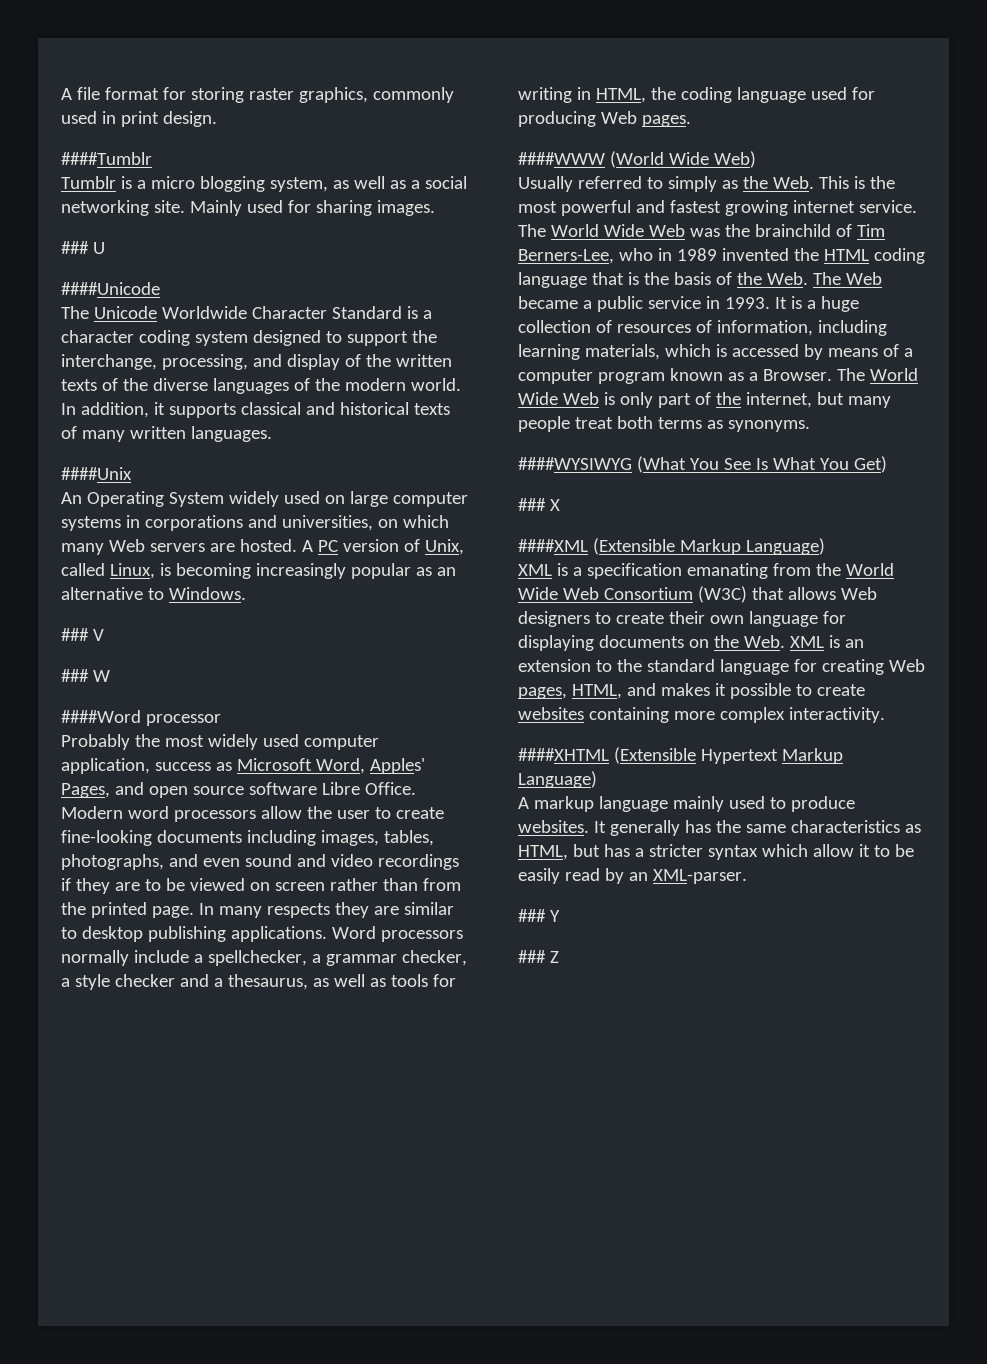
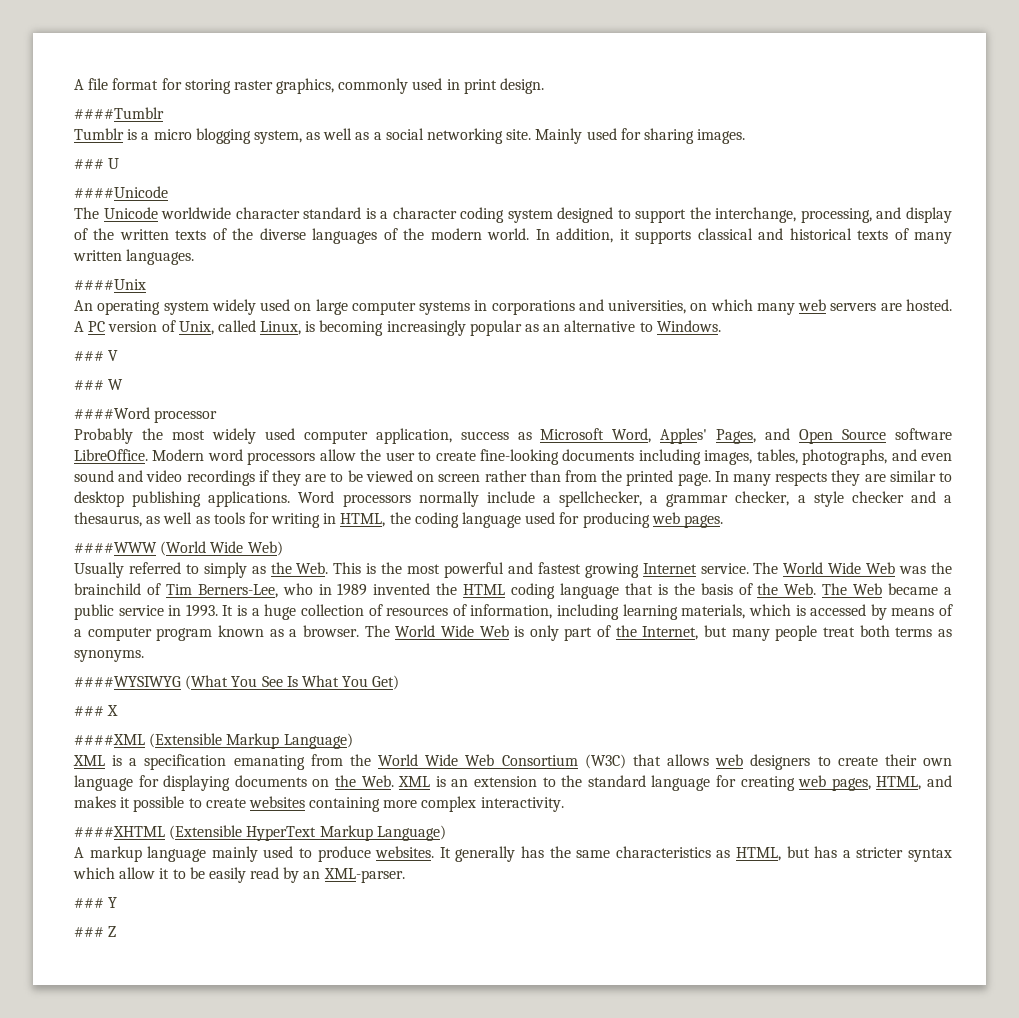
- The Unicode Worldwide Character Standard is a character coding system designed to support the interchange, processing, and display of the written texts of the diverse languages of the modern world.
+ The Unicode worldwide character standard is a character coding system designed to support the interchange, processing, and display of the written texts of the diverse languages of the modern world.
- An Operating System widely used on large computer systems in corporations and universities, on which many Web servers are hosted.
+ An operating system widely used on large computer systems in corporations and universities, on which many web servers are hosted.
- Probably the most widely used computer application, success as Microsoft Word, Apples' Pages, and open source software Libre Office.
+ Probably the most widely used computer application, success as Microsoft Word, Apples' Pages, and Open Source software LibreOffice.
- Word processors normally include a spellchecker, a grammar checker, a style checker and a thesaurus, as well as tools for writing in HTML, the coding language used for producing Web pages.
+ Word processors normally include a spellchecker, a grammar checker, a style checker and a thesaurus, as well as tools for writing in HTML, the coding language used for producing web pages.
- Usually referred to simply as the Web. This is the most powerful and fastest growing internet service.
+ Usually referred to simply as the Web. This is the most powerful and fastest growing Internet service.
- It is a huge collection of resources of information, including learning materials, which is accessed by means of a computer program known as a Browser.
+ It is a huge collection of resources of information, including learning materials, which is accessed by means of a computer program known as a browser.
- The World Wide Web is only part of the internet, but many people treat both terms as synonyms.
+ The World Wide Web is only part of the Internet, but many people treat both terms as synonyms.
- XML is a specification emanating from the World Wide Web Consortium (W3C) that allows Web designers to create their own language for displaying documents on the Web. XML is an extension to the standard language for creating Web pages, HTML, and makes it possible to create websites containing more complex interactivity.
+ XML is a specification emanating from the World Wide Web Consortium (W3C) that allows web designers to create their own language for displaying documents on the Web. XML is an extension to the standard language for creating web pages, HTML, and makes it possible to create websites containing more complex interactivity.
- ####XHTML (Extensible Hypertext Markup Language)
+ ####XHTML (Extensible HyperText Markup Language)

